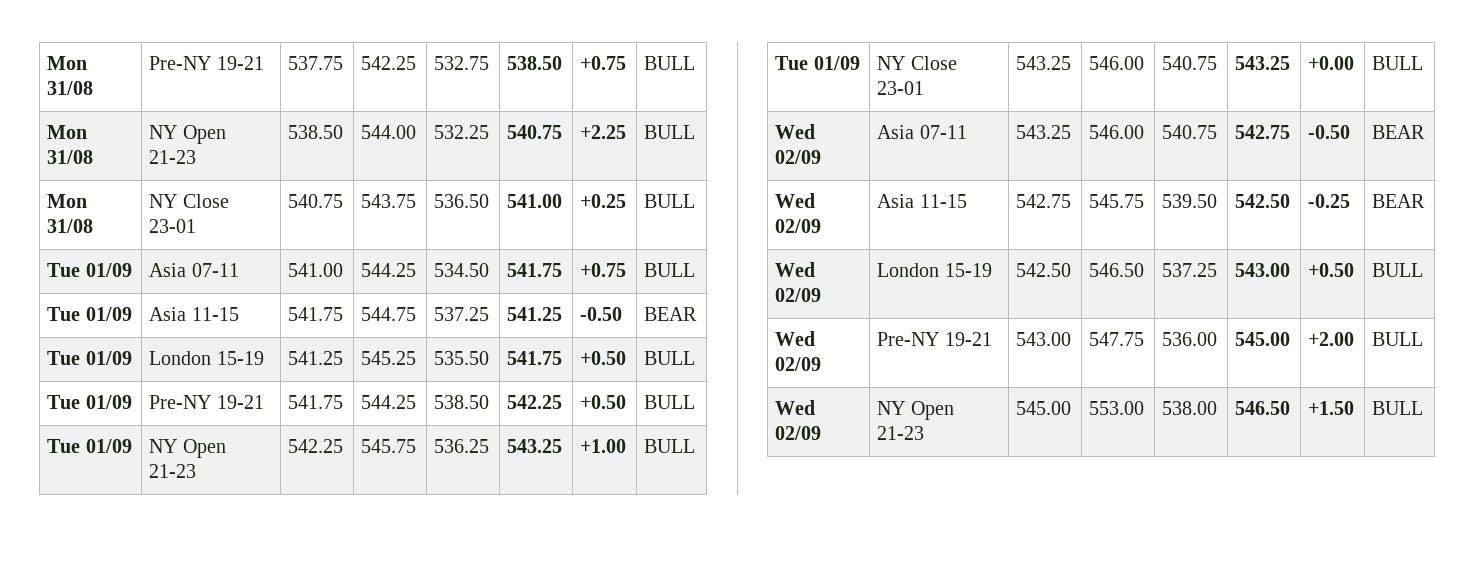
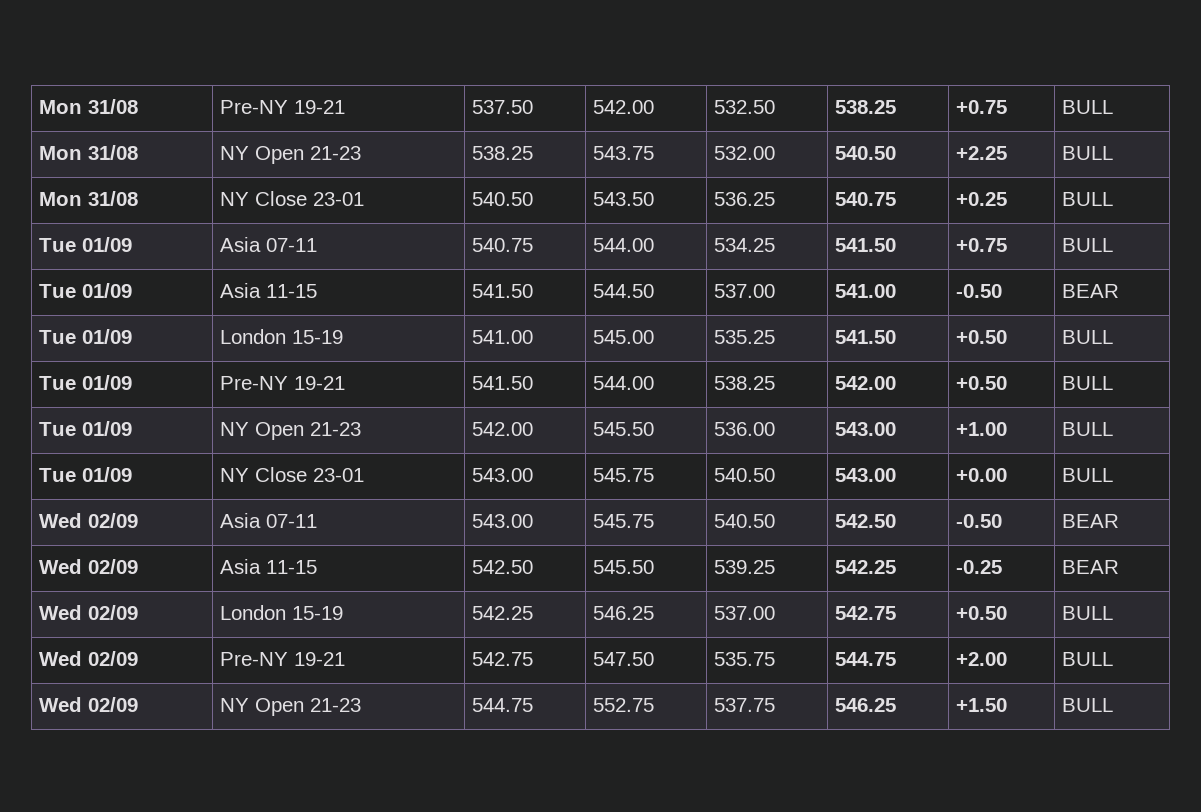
- Mon 31/08 | Pre-NY 19-21 | 537.75 | 542.25 | 532.75 | 538.50 | +0.75 | BULL
+ Mon 31/08 | Pre-NY 19-21 | 537.50 | 542.00 | 532.50 | 538.25 | +0.75 | BULL
- Mon 31/08 | NY Open 21-23 | 538.50 | 544.00 | 532.25 | 540.75 | +2.25 | BULL
+ Mon 31/08 | NY Open 21-23 | 538.25 | 543.75 | 532.00 | 540.50 | +2.25 | BULL
- Mon 31/08 | NY Close 23-01 | 540.75 | 543.75 | 536.50 | 541.00 | +0.25 | BULL
+ Mon 31/08 | NY Close 23-01 | 540.50 | 543.50 | 536.25 | 540.75 | +0.25 | BULL
- Tue 01/09 | Asia 07-11 | 541.00 | 544.25 | 534.50 | 541.75 | +0.75 | BULL
+ Tue 01/09 | Asia 07-11 | 540.75 | 544.00 | 534.25 | 541.50 | +0.75 | BULL
- Tue 01/09 | Asia 11-15 | 541.75 | 544.75 | 537.25 | 541.25 | -0.50 | BEAR
+ Tue 01/09 | Asia 11-15 | 541.50 | 544.50 | 537.00 | 541.00 | -0.50 | BEAR
- Tue 01/09 | London 15-19 | 541.25 | 545.25 | 535.50 | 541.75 | +0.50 | BULL
+ Tue 01/09 | London 15-19 | 541.00 | 545.00 | 535.25 | 541.50 | +0.50 | BULL
- Tue 01/09 | Pre-NY 19-21 | 541.75 | 544.25 | 538.50 | 542.25 | +0.50 | BULL
+ Tue 01/09 | Pre-NY 19-21 | 541.50 | 544.00 | 538.25 | 542.00 | +0.50 | BULL
- Tue 01/09 | NY Open 21-23 | 542.25 | 545.75 | 536.25 | 543.25 | +1.00 | BULL
+ Tue 01/09 | NY Open 21-23 | 542.00 | 545.50 | 536.00 | 543.00 | +1.00 | BULL
- Tue 01/09 | NY Close 23-01 | 543.25 | 546.00 | 540.75 | 543.25 | +0.00 | BULL
+ Tue 01/09 | NY Close 23-01 | 543.00 | 545.75 | 540.50 | 543.00 | +0.00 | BULL
- Wed 02/09 | Asia 07-11 | 543.25 | 546.00 | 540.75 | 542.75 | -0.50 | BEAR
+ Wed 02/09 | Asia 07-11 | 543.00 | 545.75 | 540.50 | 542.50 | -0.50 | BEAR
- Wed 02/09 | Asia 11-15 | 542.75 | 545.75 | 539.50 | 542.50 | -0.25 | BEAR
+ Wed 02/09 | Asia 11-15 | 542.50 | 545.50 | 539.25 | 542.25 | -0.25 | BEAR
- Wed 02/09 | London 15-19 | 542.50 | 546.50 | 537.25 | 543.00 | +0.50 | BULL
+ Wed 02/09 | London 15-19 | 542.25 | 546.25 | 537.00 | 542.75 | +0.50 | BULL
- Wed 02/09 | Pre-NY 19-21 | 543.00 | 547.75 | 536.00 | 545.00 | +2.00 | BULL
+ Wed 02/09 | Pre-NY 19-21 | 542.75 | 547.50 | 535.75 | 544.75 | +2.00 | BULL
- Wed 02/09 | NY Open 21-23 | 545.00 | 553.00 | 538.00 | 546.50 | +1.50 | BULL
+ Wed 02/09 | NY Open 21-23 | 544.75 | 552.75 | 537.75 | 546.25 | +1.50 | BULL

